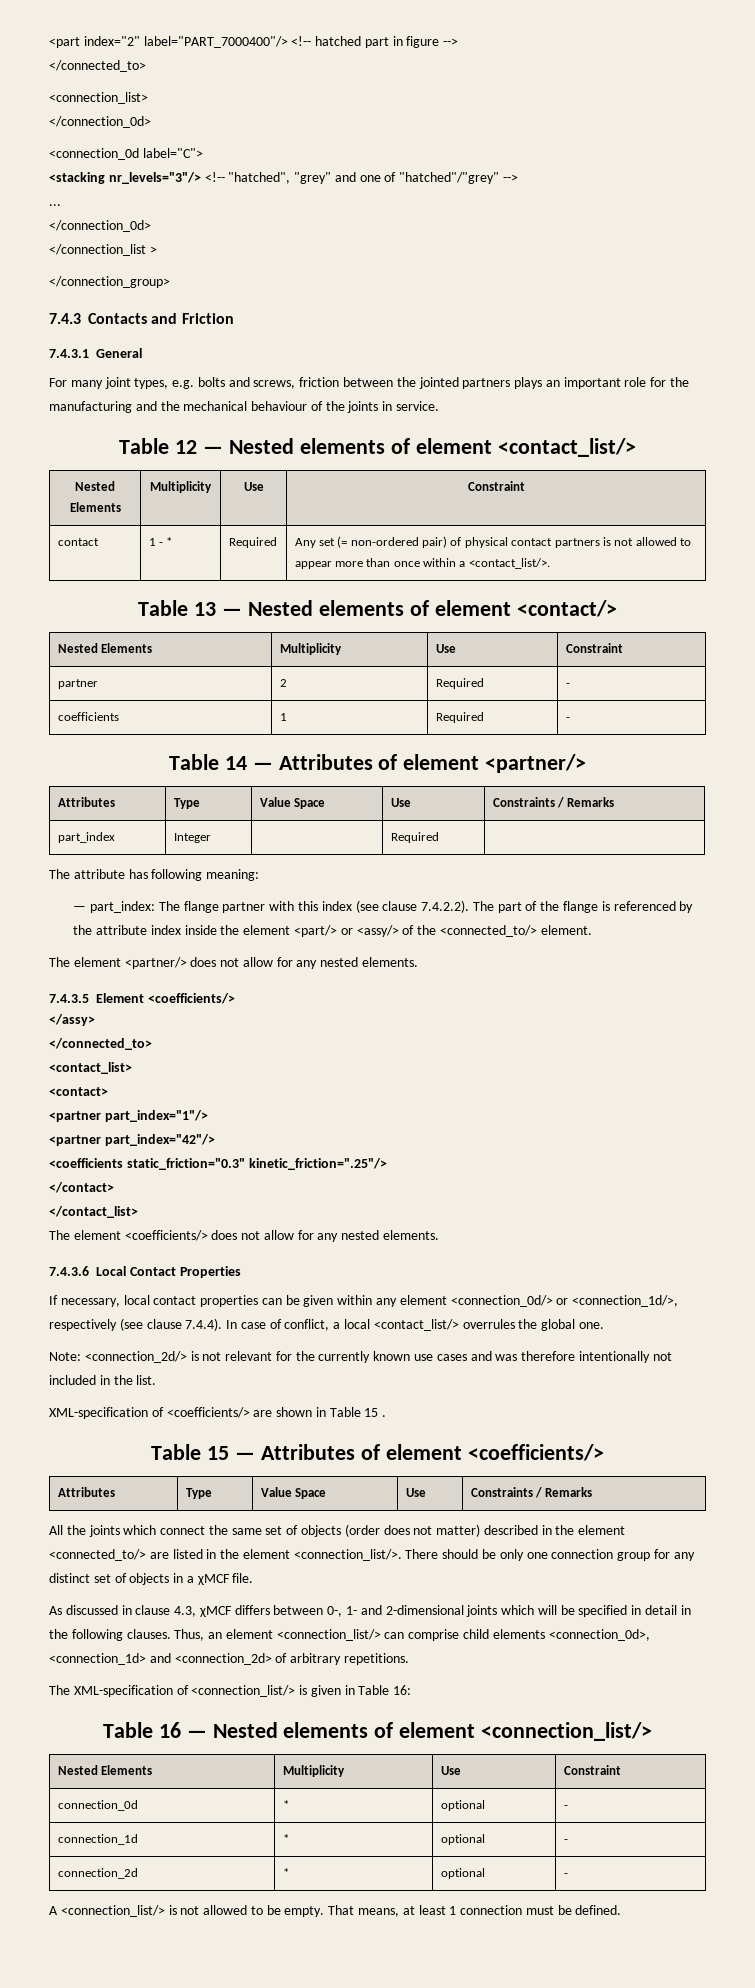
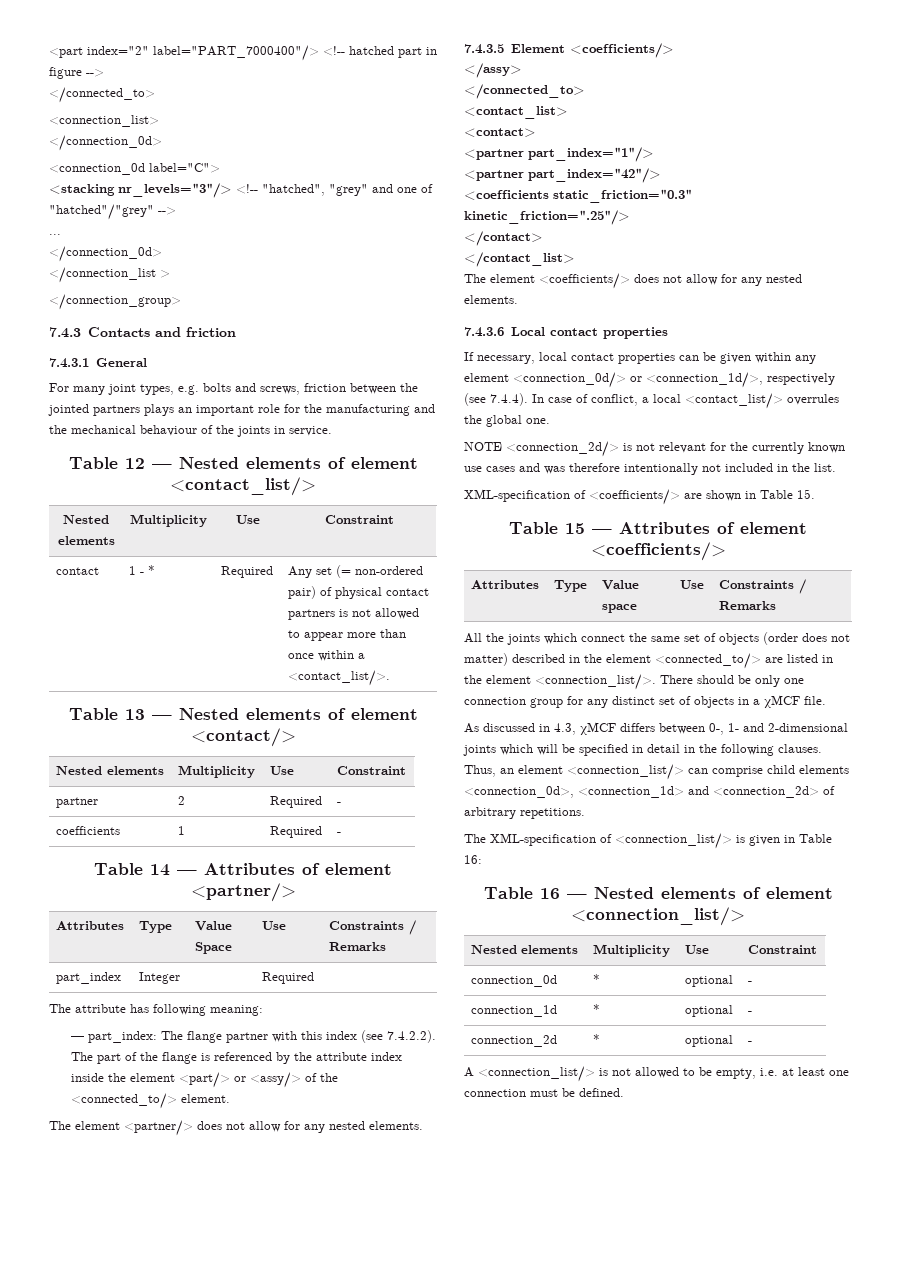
- 7.4.3 Contacts and Friction
+ 7.4.3 Contacts and friction
  Table 12 — Nested elements of element <contact_list/>
- Nested Elements | Multiplicity | Use | Constraint
+ Nested elements | Multiplicity | Use | Constraint
  Table 13 — Nested elements of element <contact/>
- Nested Elements | Multiplicity | Use | Constraint
+ Nested elements | Multiplicity | Use | Constraint
- — part_index: The flange partner with this index (see clause 7.4.2.2). The part of the flange is referenced by the attribute index inside the element <part/> or <assy/> of the <connected_to/> element.
+ — part_index: The flange partner with this index (see 7.4.2.2). The part of the flange is referenced by the attribute index inside the element <part/> or <assy/> of the <connected_to/> element.
- 7.4.3.6 Local Contact Properties
+ 7.4.3.6 Local contact properties
- If necessary, local contact properties can be given within any element <connection_0d/> or <connection_1d/>, respectively (see clause 7.4.4). In case of conflict, a local <contact_list/> overrules the global one.
+ If necessary, local contact properties can be given within any element <connection_0d/> or <connection_1d/>, respectively (see 7.4.4). In case of conflict, a local <contact_list/> overrules the global one.
- Note: <connection_2d/> is not relevant for the currently known use cases and was therefore intentionally not included in the list.
+ NOTE <connection_2d/> is not relevant for the currently known use cases and was therefore intentionally not included in the list.
- XML-specification of <coefficients/> are shown in Table 15 .
+ XML-specification of <coefficients/> are shown in Table 15.
  Table 15 — Attributes of element <coefficients/>
- Attributes | Type | Value Space | Use | Constraints / Remarks
+ Attributes | Type | Value space | Use | Constraints / Remarks
- As discussed in clause 4.3, χMCF differs between 0-, 1- and 2-dimensional joints which will be specified in detail in the following clauses.
+ As discussed in 4.3, χMCF differs between 0-, 1- and 2-dimensional joints which will be specified in detail in the following clauses.
  Table 16 — Nested elements of element <connection_list/>
- Nested Elements | Multiplicity | Use | Constraint
+ Nested elements | Multiplicity | Use | Constraint
- A <connection_list/> is not allowed to be empty. That means, at least 1 connection must be defined.
+ A <connection_list/> is not allowed to be empty, i.e. at least one connection must be defined.

